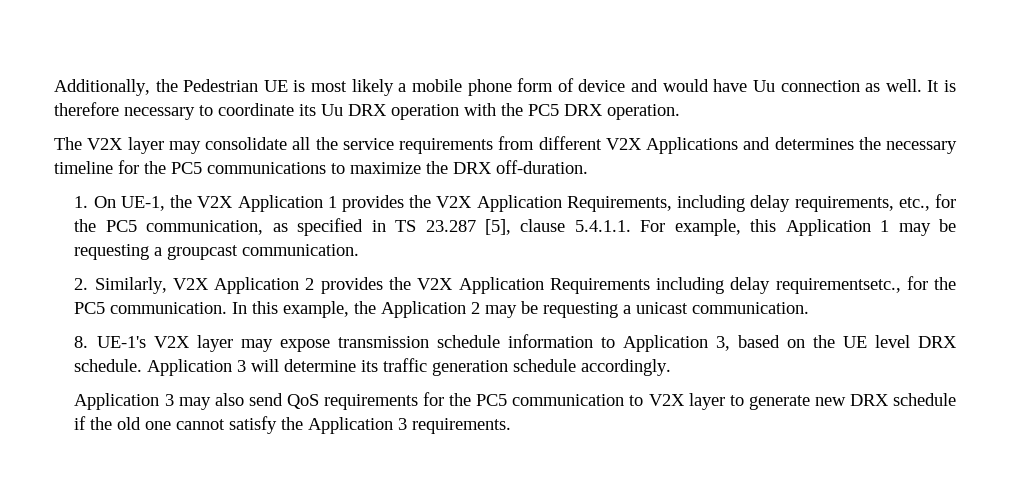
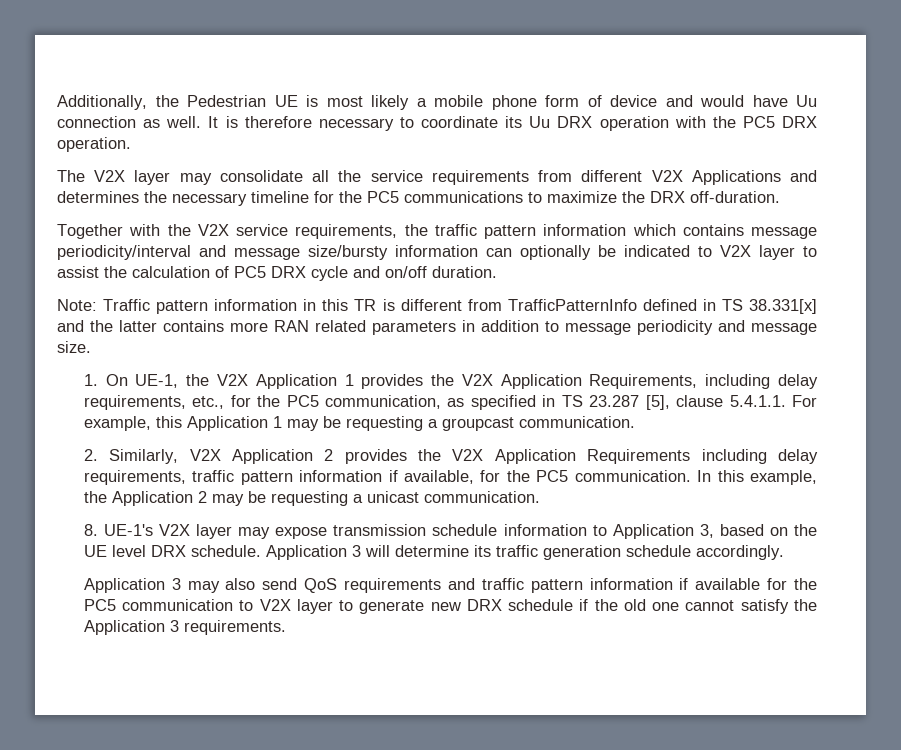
+ Together with the V2X service requirements, the traffic pattern information which contains message periodicity/interval and message size/bursty information can optionally be indicated to V2X layer to assist the calculation of PC5 DRX cycle and on/off duration.
+ Note: Traffic pattern information in this TR is different from TrafficPatternInfo defined in TS 38.331[x] and the latter contains more RAN related parameters in addition to message periodicity and message size.
- 2. Similarly, V2X Application 2 provides the V2X Application Requirements including delay requirementsetc., for the PC5 communication.
+ 2. Similarly, V2X Application 2 provides the V2X Application Requirements including delay requirements, traffic pattern information if available, for the PC5 communication.
- Application 3 may also send QoS requirements for the PC5 communication to V2X layer to generate new DRX schedule if the old one cannot satisfy the Application 3 requirements.
+ Application 3 may also send QoS requirements and traffic pattern information if available for the PC5 communication to V2X layer to generate new DRX schedule if the old one cannot satisfy the Application 3 requirements.

